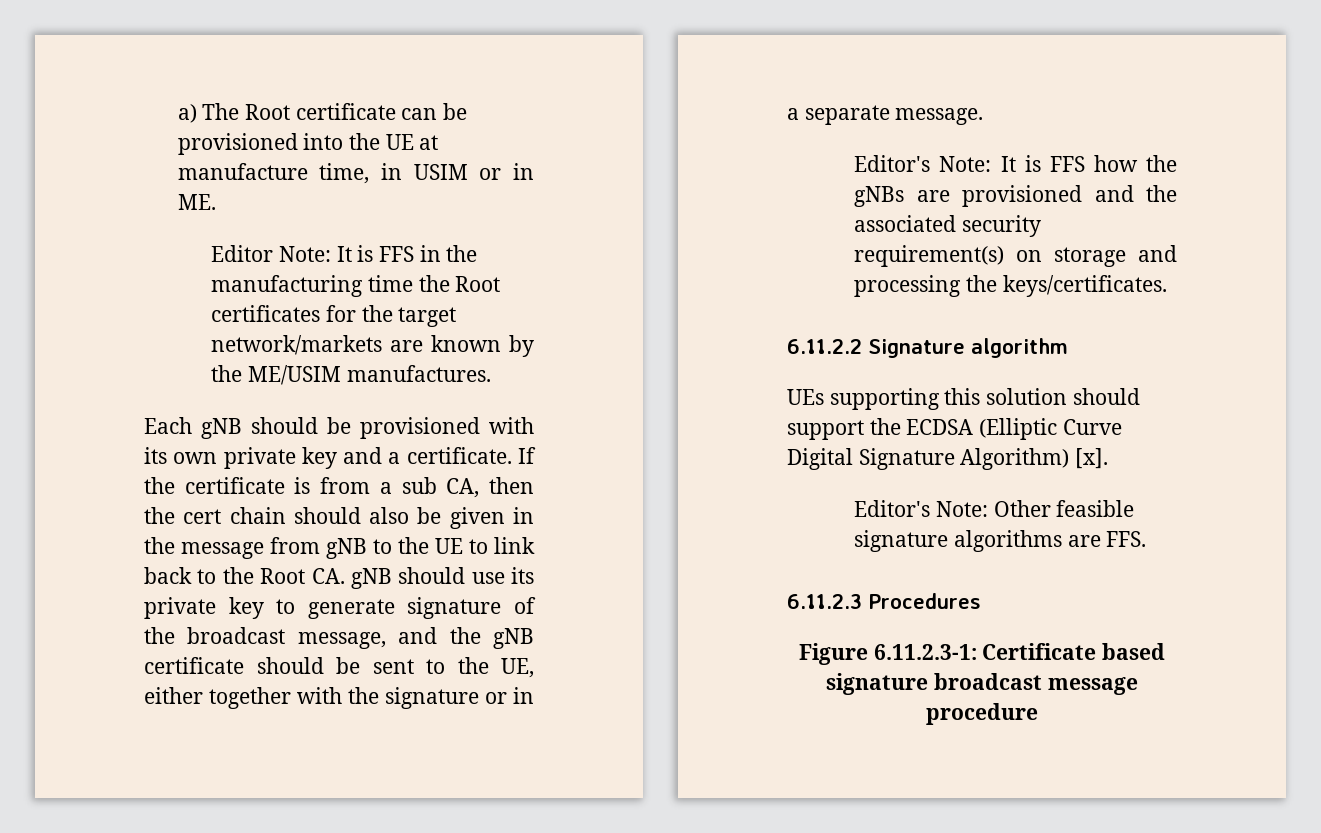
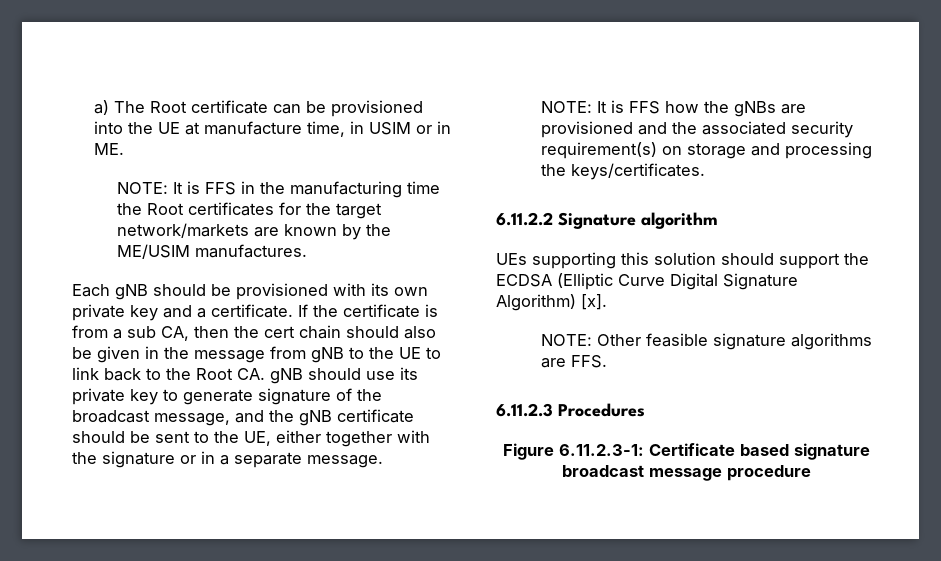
- Editor Note: It is FFS in the manufacturing time the Root certificates for the target network/markets are known by the ME/USIM manufactures.
+ NOTE: It is FFS in the manufacturing time the Root certificates for the target network/markets are known by the ME/USIM manufactures.
- Editor's Note: It is FFS how the gNBs are provisioned and the associated security requirement(s) on storage and processing the keys/certificates.
+ NOTE: It is FFS how the gNBs are provisioned and the associated security requirement(s) on storage and processing the keys/certificates.
- Editor's Note: Other feasible signature algorithms are FFS.
+ NOTE: Other feasible signature algorithms are FFS.

